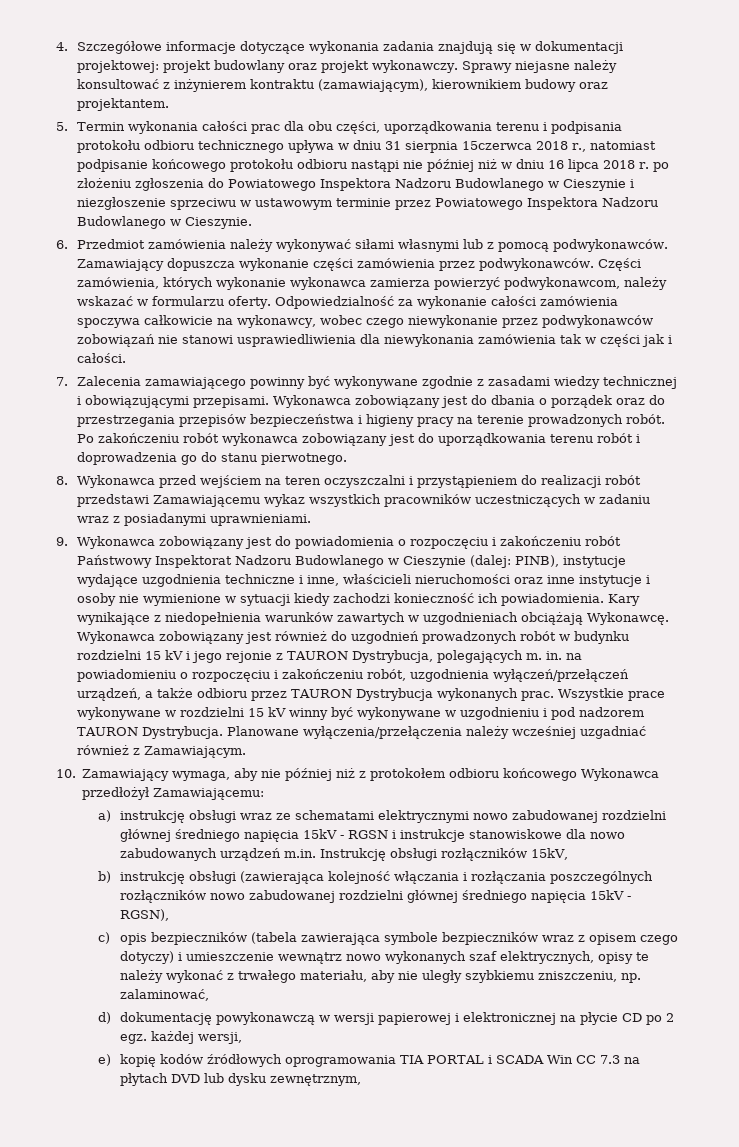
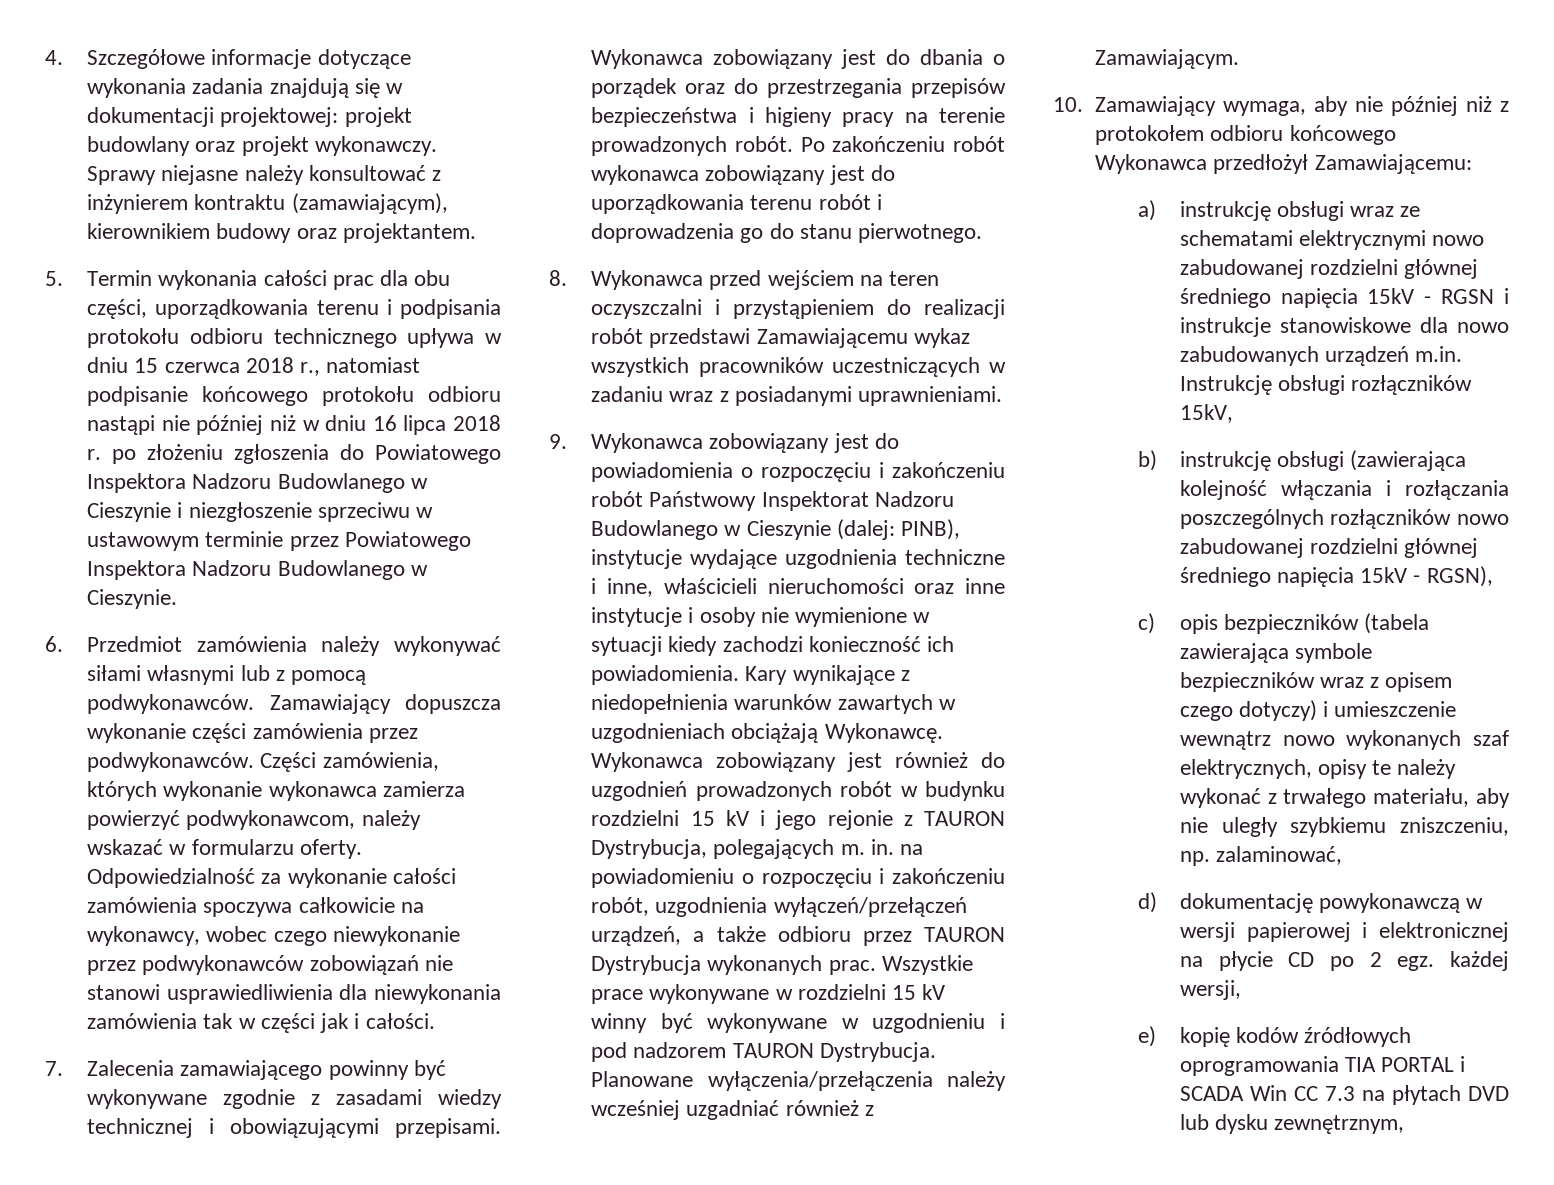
- 5. Termin wykonania całości prac dla obu części, uporządkowania terenu i podpisania protokołu odbioru technicznego upływa w dniu 31 sierpnia 15czerwca 2018 r., natomiast podpisanie końcowego protokołu odbioru nastąpi nie później niż w dniu 16 lipca 2018 r. po złożeniu zgłoszenia do Powiatowego Inspektora Nadzoru Budowlanego w Cieszynie i niezgłoszenie sprzeciwu w ustawowym terminie przez Powiatowego Inspektora Nadzoru Budowlanego w Cieszynie.
+ 5. Termin wykonania całości prac dla obu części, uporządkowania terenu i podpisania protokołu odbioru technicznego upływa w dniu 15 czerwca 2018 r., natomiast podpisanie końcowego protokołu odbioru nastąpi nie później niż w dniu 16 lipca 2018 r. po złożeniu zgłoszenia do Powiatowego Inspektora Nadzoru Budowlanego w Cieszynie i niezgłoszenie sprzeciwu w ustawowym terminie przez Powiatowego Inspektora Nadzoru Budowlanego w Cieszynie.

